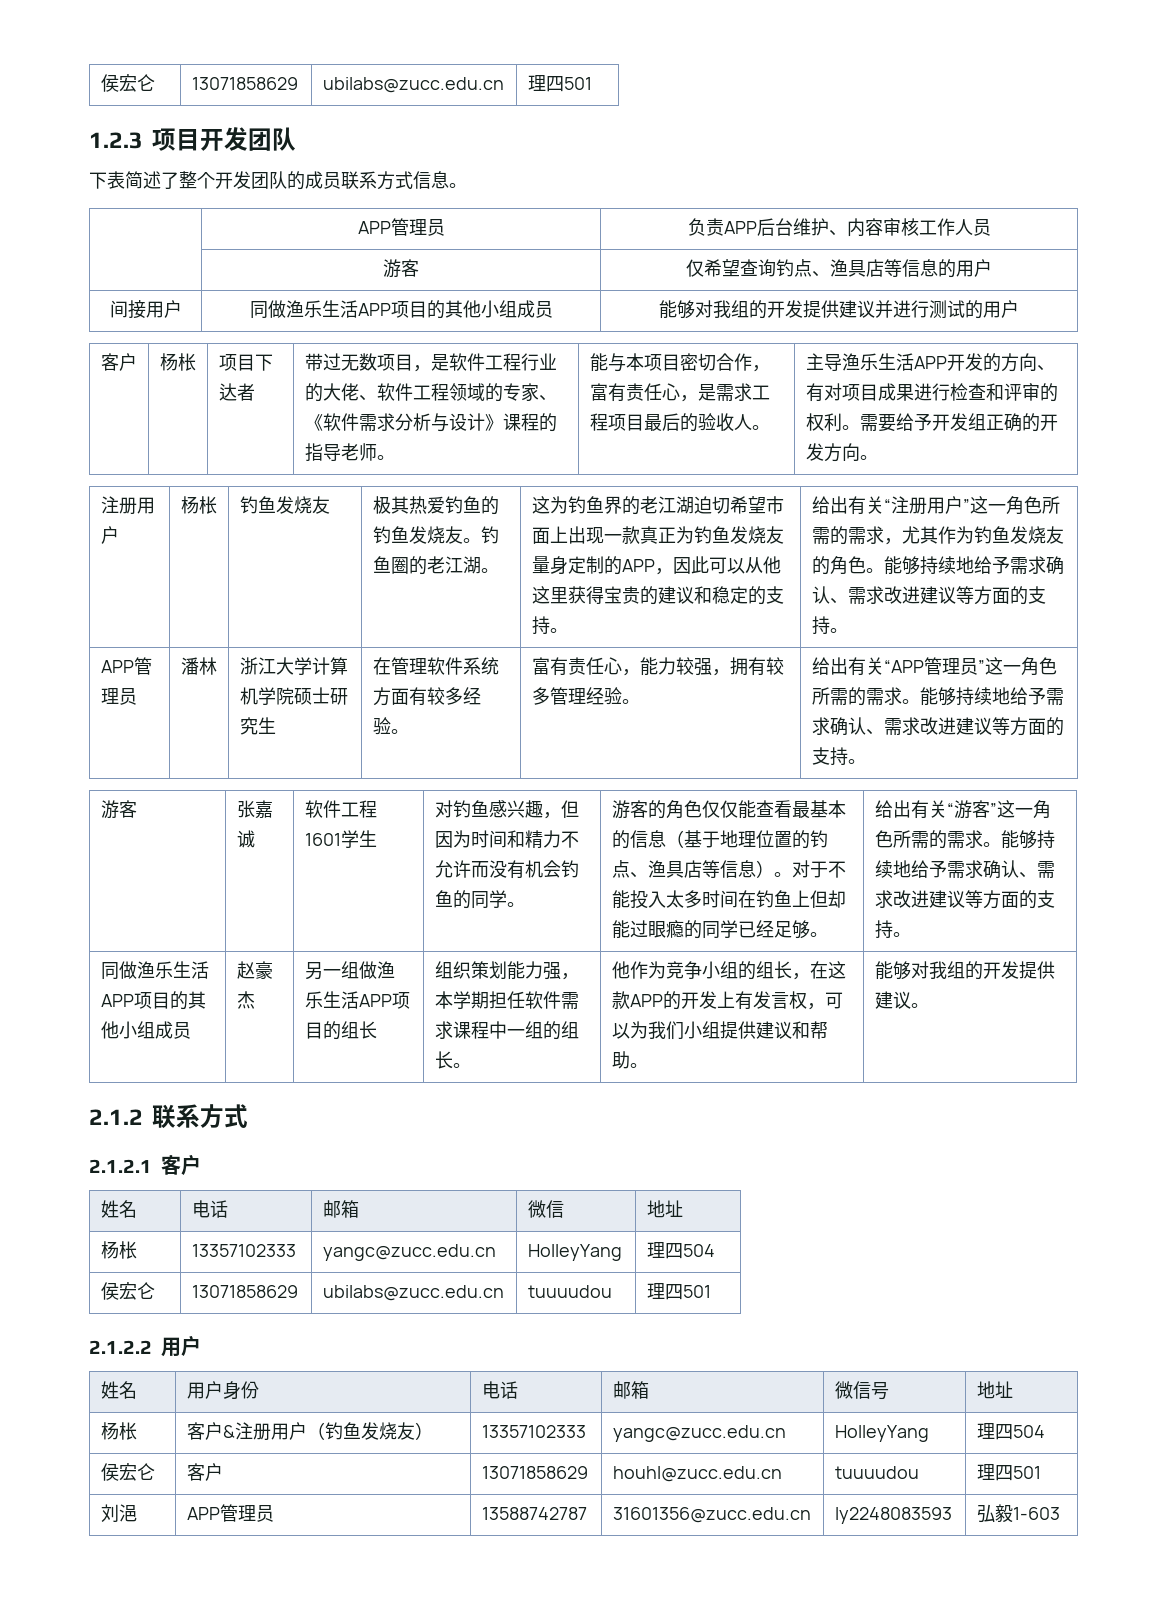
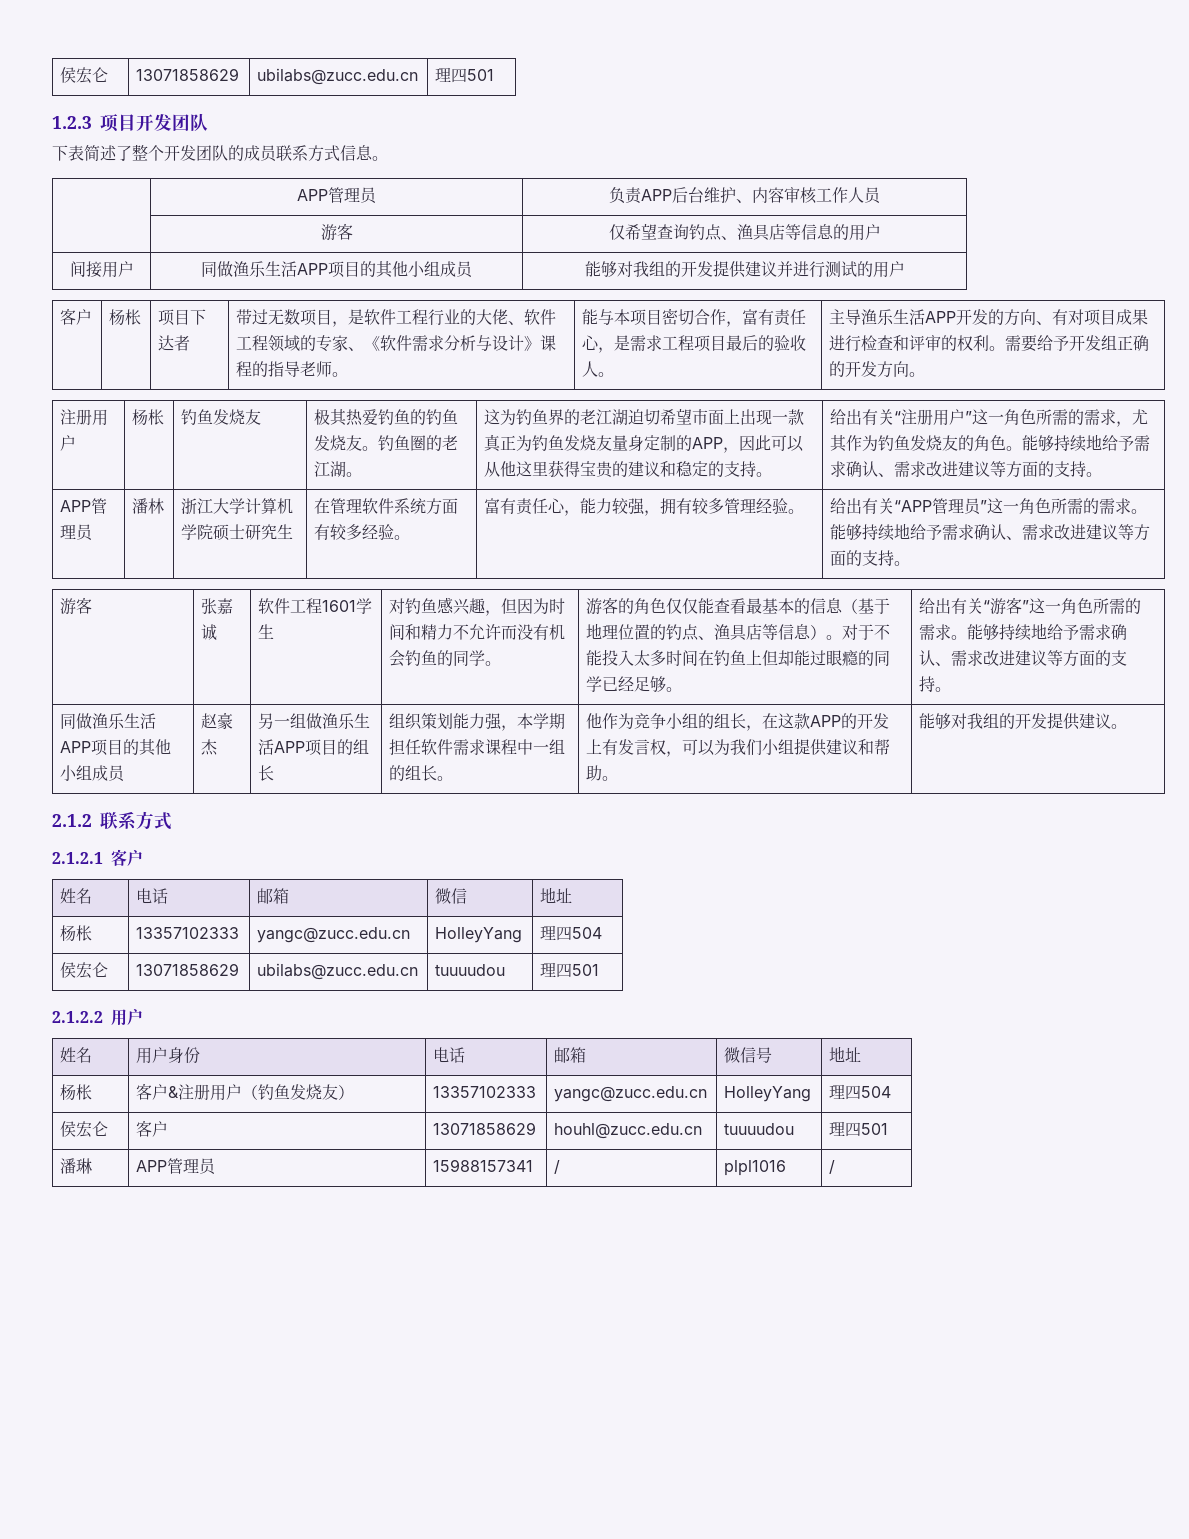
- 刘浥 | APP管理员 | 13588742787 | 31601356@zucc.edu.cn | ly2248083593 | 弘毅1-603
+ 潘琳 | APP管理员 | 15988157341 | / | plpl1016 | /

